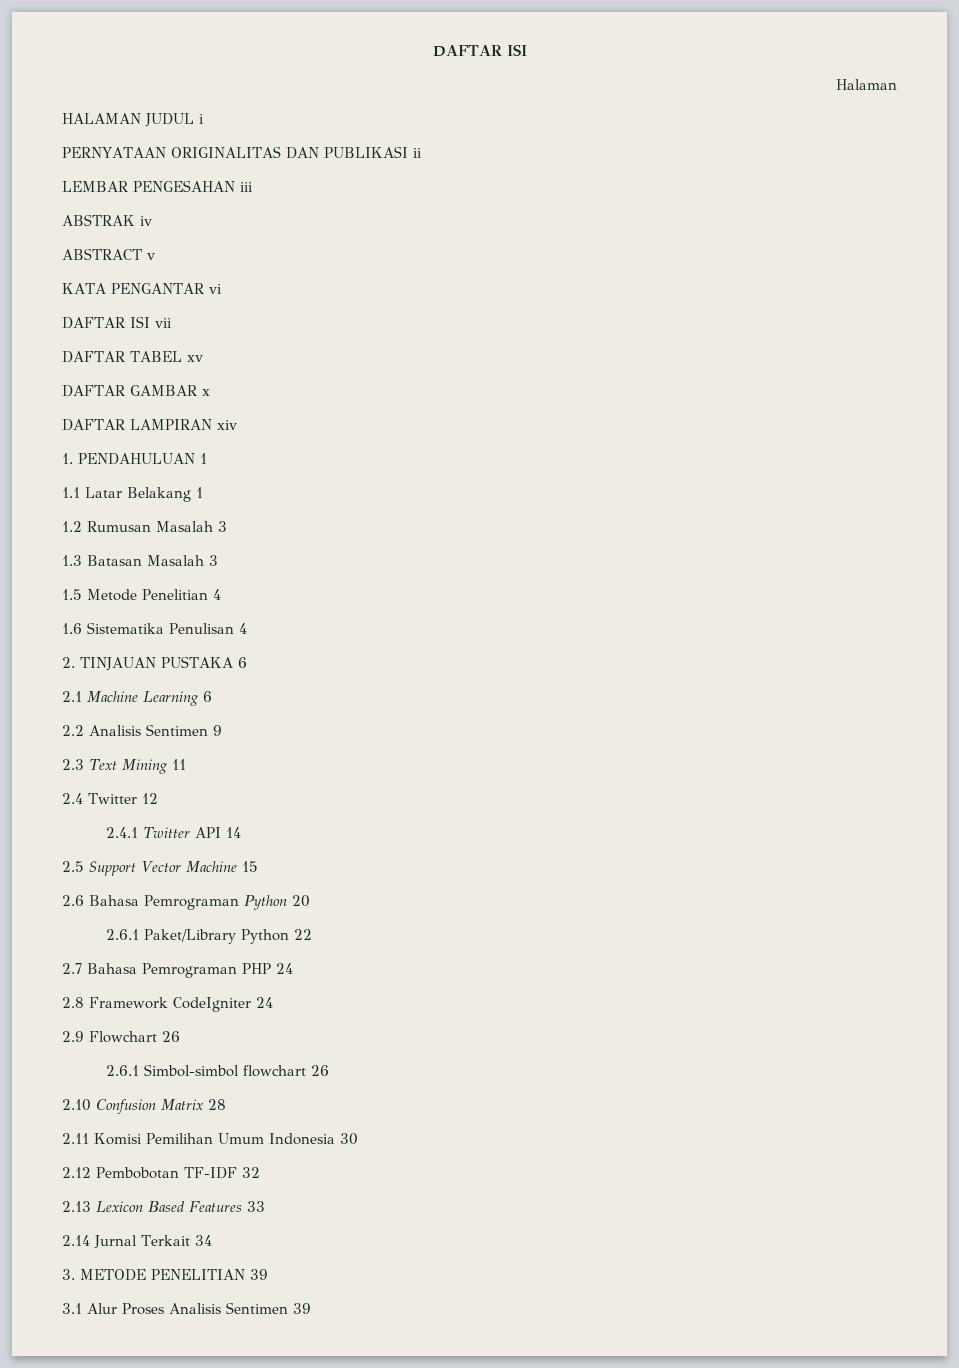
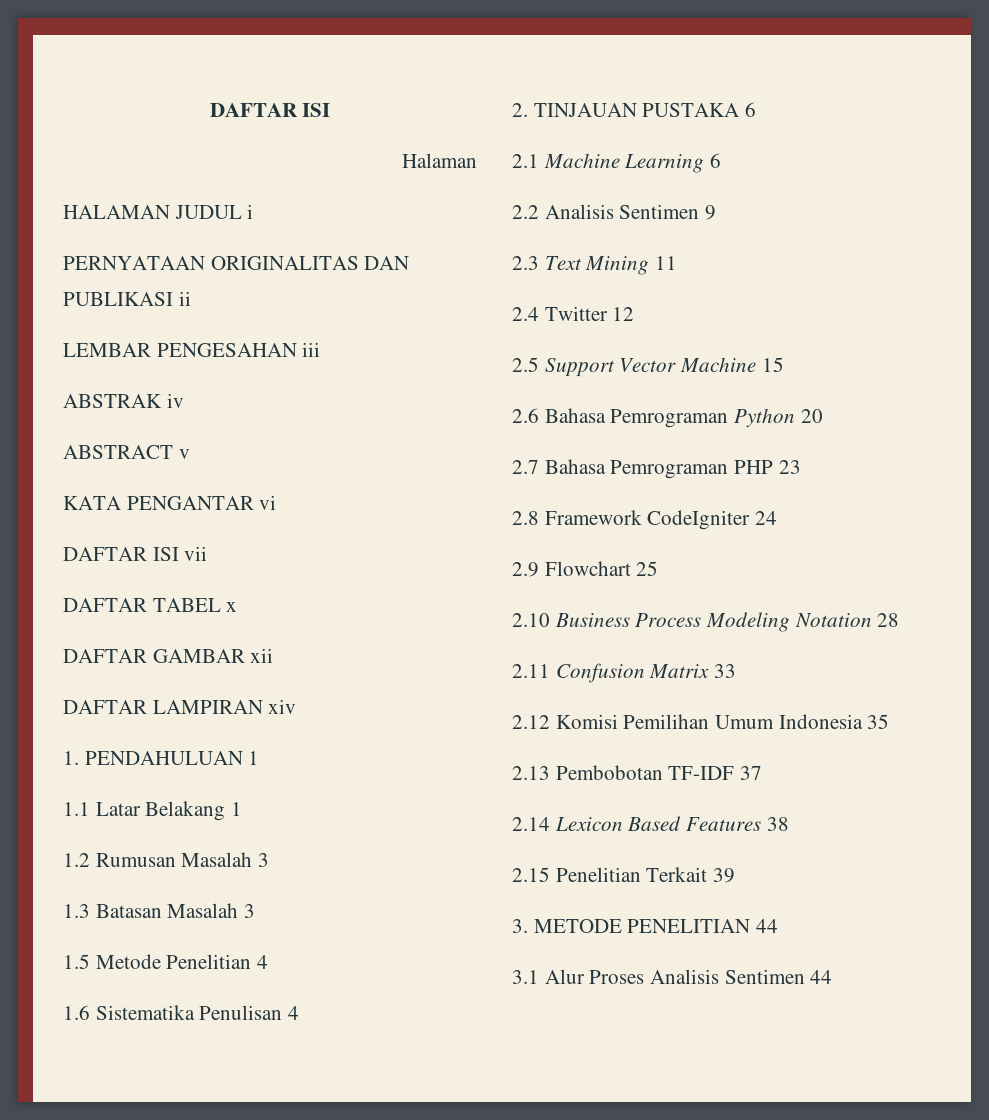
- DAFTAR TABEL xv
+ DAFTAR TABEL x
- DAFTAR GAMBAR x
+ DAFTAR GAMBAR xii
- 2.4.1 Twitter API 14
- 2.6.1 Paket/Library Python 22
- 2.7 Bahasa Pemrograman PHP 24
+ 2.7 Bahasa Pemrograman PHP 23
- 2.9 Flowchart 26
- 2.6.1 Simbol-simbol flowchart 26
- 2.10 Confusion Matrix 28
- 2.11 Komisi Pemilihan Umum Indonesia 30
- 2.12 Pembobotan TF-IDF 32
- 2.13 Lexicon Based Features 33
- 2.14 Jurnal Terkait 34
+ 2.9 Flowchart 25
+ 2.10 Business Process Modeling Notation 28
+ 2.11 Confusion Matrix 33
+ 2.12 Komisi Pemilihan Umum Indonesia 35
+ 2.13 Pembobotan TF-IDF 37
+ 2.14 Lexicon Based Features 38
+ 2.15 Penelitian Terkait 39
- 3. METODE PENELITIAN 39
+ 3. METODE PENELITIAN 44
- 3.1 Alur Proses Analisis Sentimen 39
+ 3.1 Alur Proses Analisis Sentimen 44

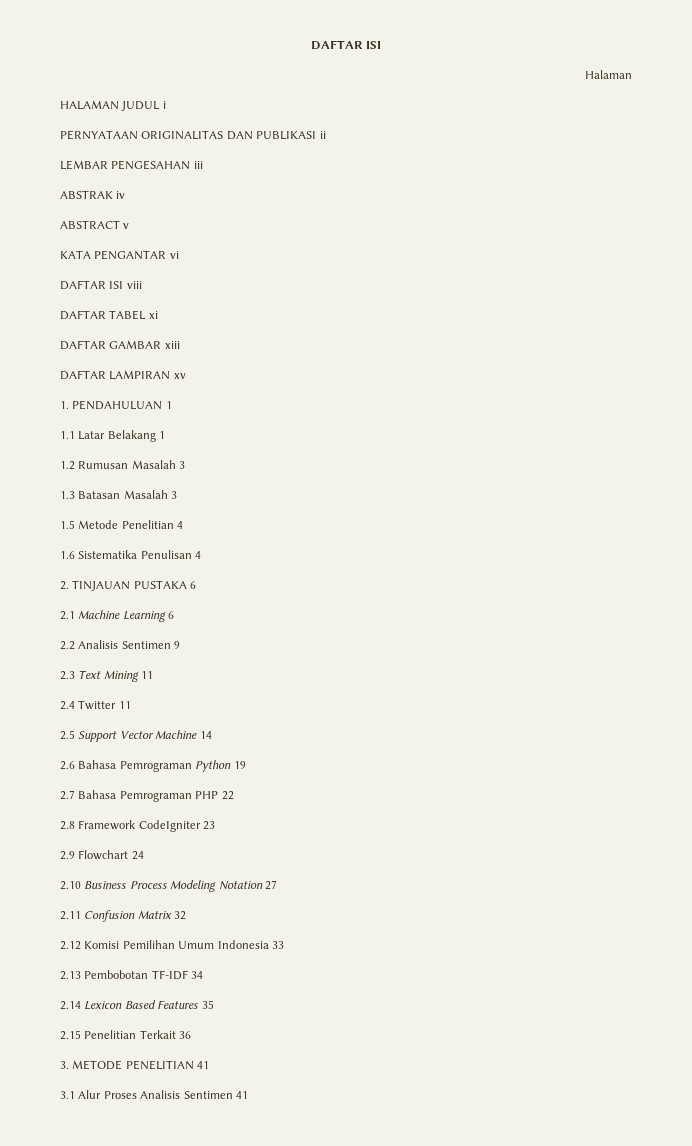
- DAFTAR ISI vii
+ DAFTAR ISI viii
- DAFTAR TABEL x
+ DAFTAR TABEL xi
- DAFTAR GAMBAR xii
+ DAFTAR GAMBAR xiii
- DAFTAR LAMPIRAN xiv
+ DAFTAR LAMPIRAN xv
- 2.4 Twitter 12
+ 2.4 Twitter 11
- 2.5 Support Vector Machine 15
+ 2.5 Support Vector Machine 14
- 2.6 Bahasa Pemrograman Python 20
+ 2.6 Bahasa Pemrograman Python 19
- 2.7 Bahasa Pemrograman PHP 23
+ 2.7 Bahasa Pemrograman PHP 22
- 2.8 Framework CodeIgniter 24
+ 2.8 Framework CodeIgniter 23
- 2.9 Flowchart 25
+ 2.9 Flowchart 24
- 2.10 Business Process Modeling Notation 28
+ 2.10 Business Process Modeling Notation 27
- 2.11 Confusion Matrix 33
+ 2.11 Confusion Matrix 32
- 2.12 Komisi Pemilihan Umum Indonesia 35
+ 2.12 Komisi Pemilihan Umum Indonesia 33
- 2.13 Pembobotan TF-IDF 37
+ 2.13 Pembobotan TF-IDF 34
- 2.14 Lexicon Based Features 38
+ 2.14 Lexicon Based Features 35
- 2.15 Penelitian Terkait 39
+ 2.15 Penelitian Terkait 36
- 3. METODE PENELITIAN 44
+ 3. METODE PENELITIAN 41
- 3.1 Alur Proses Analisis Sentimen 44
+ 3.1 Alur Proses Analisis Sentimen 41

